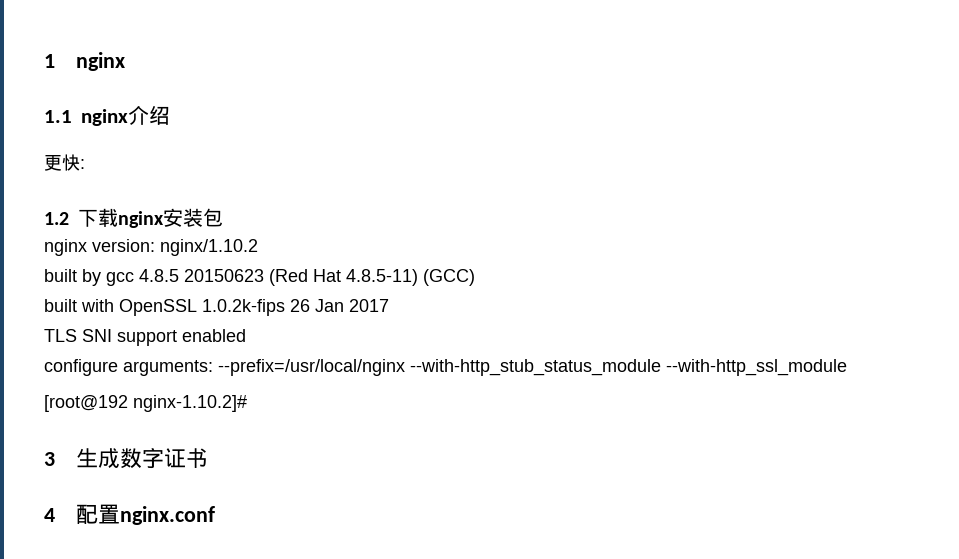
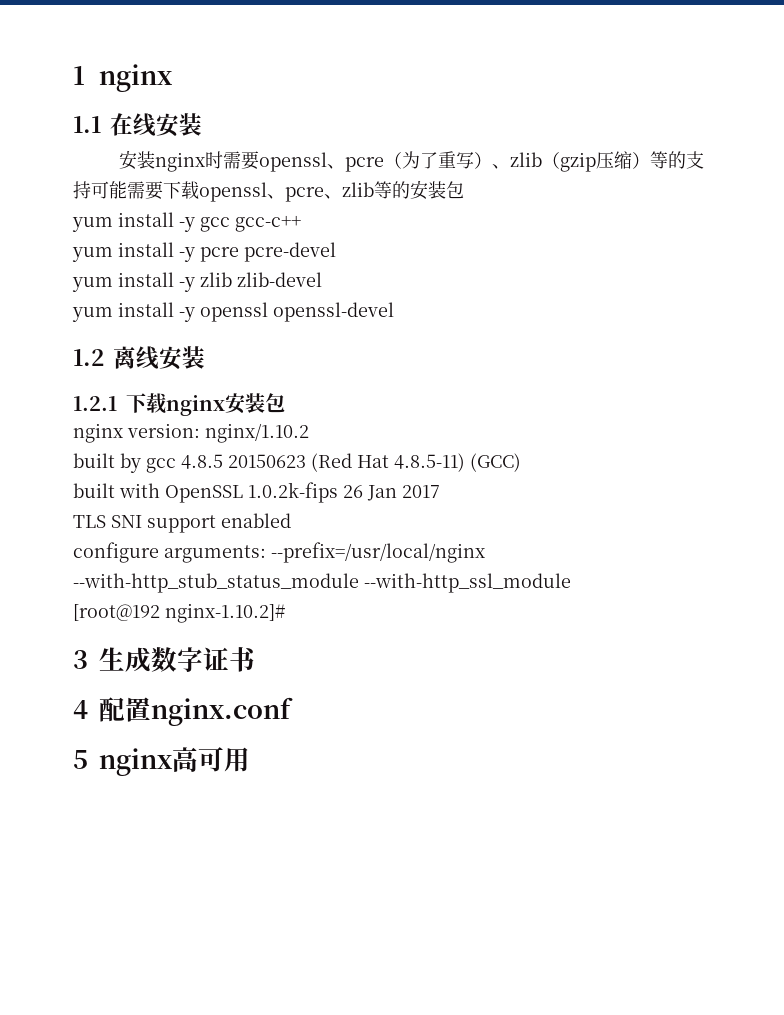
- 1.1 nginx介绍
- 更快:
- 1.2下载nginx安装包
+ 1.1在线安装
+ 安装nginx时需要openssl、pcre（为了重写）、zlib（gzip压缩）等的支持可能需要下载openssl、pcre、zlib等的安装包
+ yum install -y gcc gcc-c++
+ yum install -y pcre pcre-devel
+ yum install -y zlib zlib-devel
+ yum install -y openssl openssl-devel
+ 1.2离线安装
+ 1.2.1下载nginx安装包
+ 5 nginx高可用

